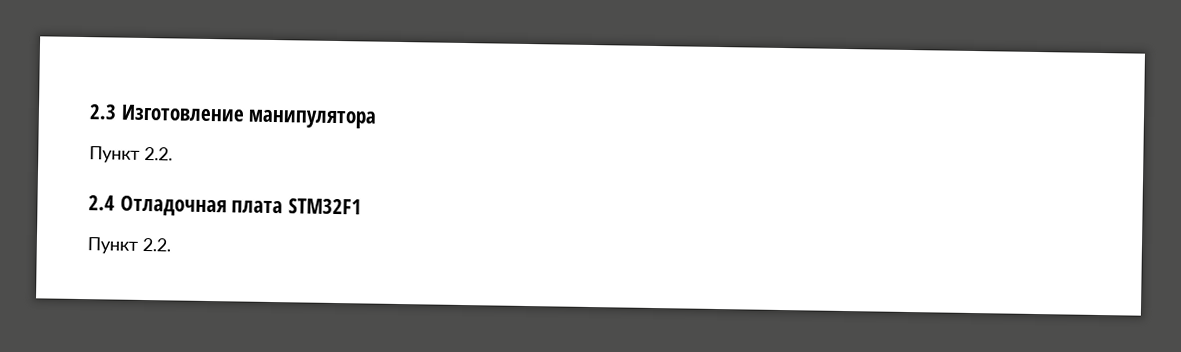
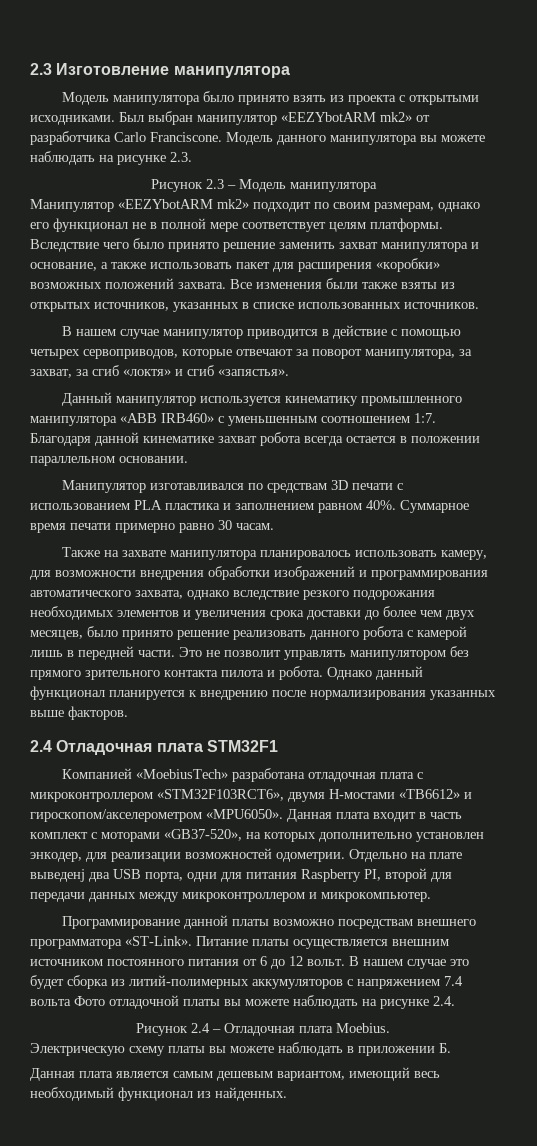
  2.3 Изготовление манипулятора
- Пункт 2.2.
+ Модель манипулятора было принято взять из проекта с открытыми исходниками. Был выбран манипулятор «EEZYbotARM mk2» от разработчика Carlo Franciscone. Модель данного манипулятора вы можете наблюдать на рисунке 2.3.
+ Рисунок 2.3 – Модель манипулятора
+ Манипулятор «EEZYbotARM mk2» подходит по своим размерам, однако его функционал не в полной мере соответствует целям платформы. Вследствие чего было принято решение заменить захват манипулятора и основание, а также использовать пакет для расширения «коробки» возможных положений захвата. Все изменения были также взяты из открытых источников, указанных в списке использованных источников.
+ В нашем случае манипулятор приводится в действие с помощью четырех сервоприводов, которые отвечают за поворот манипулятора, за захват, за сгиб «локтя» и сгиб «запястья».
+ Данный манипулятор используется кинематику промышленного манипулятора «ABB IRB460» с уменьшенным соотношением 1:7. Благодаря данной кинематике захват робота всегда остается в положении параллельном основании.
+ Манипулятор изготавливался по средствам 3D печати с использованием PLA пластика и заполнением равном 40%. Суммарное время печати примерно равно 30 часам.
+ Также на захвате манипулятора планировалось использовать камеру, для возможности внедрения обработки изображений и программирования автоматического захвата, однако вследствие резкого подорожания необходимых элементов и увеличения срока доставки до более чем двух месяцев, было принято решение реализовать данного робота с камерой лишь в передней части. Это не позволит управлять манипулятором без прямого зрительного контакта пилота и робота. Однако данный функционал планируется к внедрению после нормализирования указанных выше факторов.
  2.4 Отладочная плата STM32F1
- Пункт 2.2.
+ Компанией «MoebiusTech» разработана отладочная плата с микроконтроллером «STM32F103RCT6», двумя H-мостами «TB6612» и гироскопом/акселерометром «MPU6050». Данная плата входит в часть комплект с моторами «GB37-520», на которых дополнительно установлен энкодер, для реализации возможностей одометрии. Отдельно на плате выведенj два USB порта, одни для питания Raspberry PI, второй для передачи данных между микроконтроллером и микрокомпьютер.
+ Программирование данной платы возможно посредствам внешнего программатора «ST-Link». Питание платы осуществляется внешним источником постоянного питания от 6 до 12 вольт. В нашем случае это будет сборка из литий-полимерных аккумуляторов с напряжением 7.4 вольта Фото отладочной платы вы можете наблюдать на рисунке 2.4.
+ Рисунок 2.4 – Отладочная плата Moebius.
+ Электрическую схему платы вы можете наблюдать в приложении Б.
+ Данная плата является самым дешевым вариантом, имеющий весь необходимый функционал из найденных.

